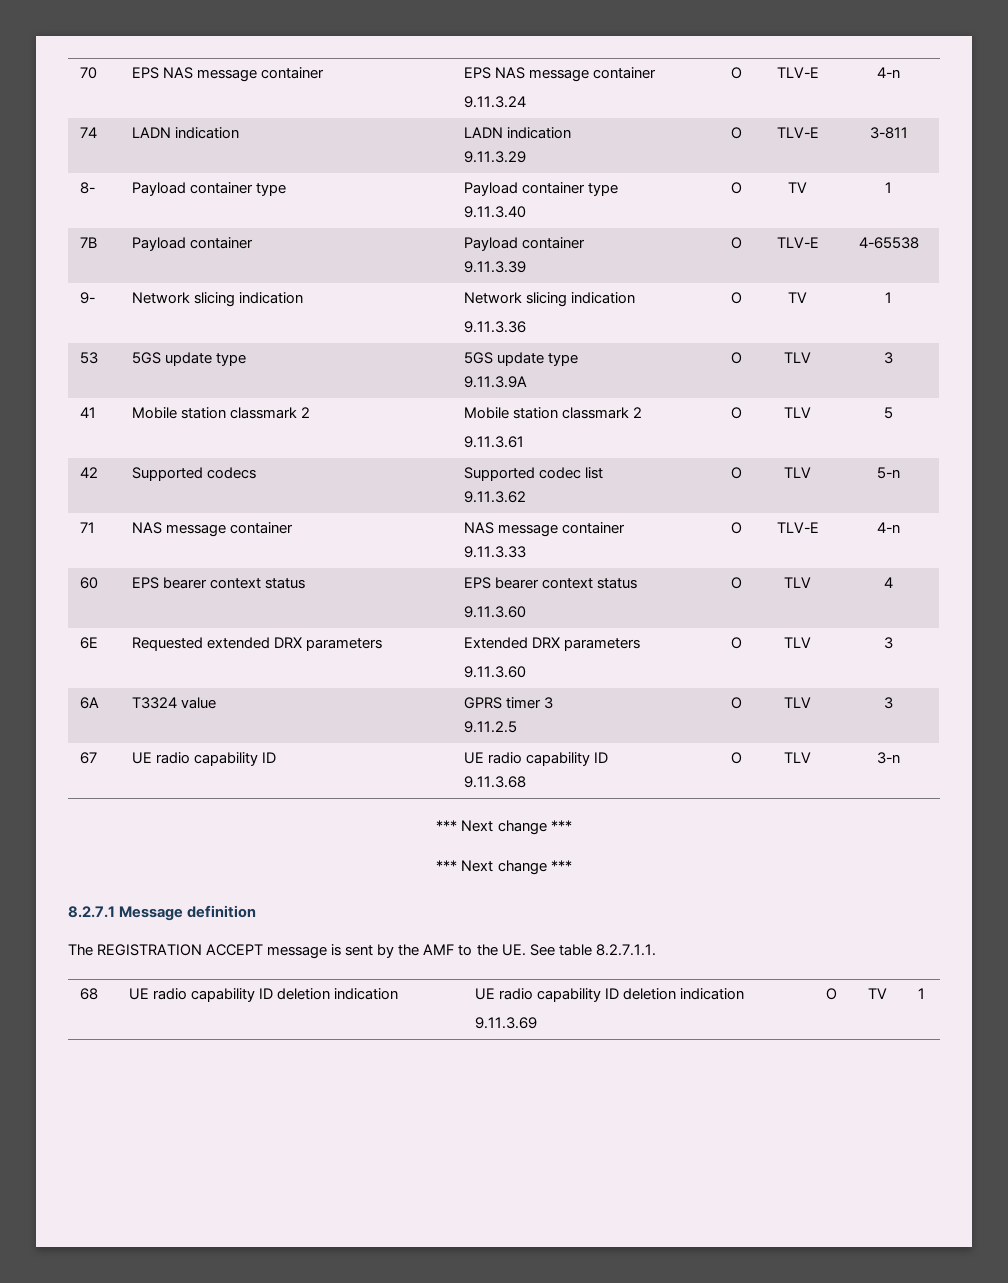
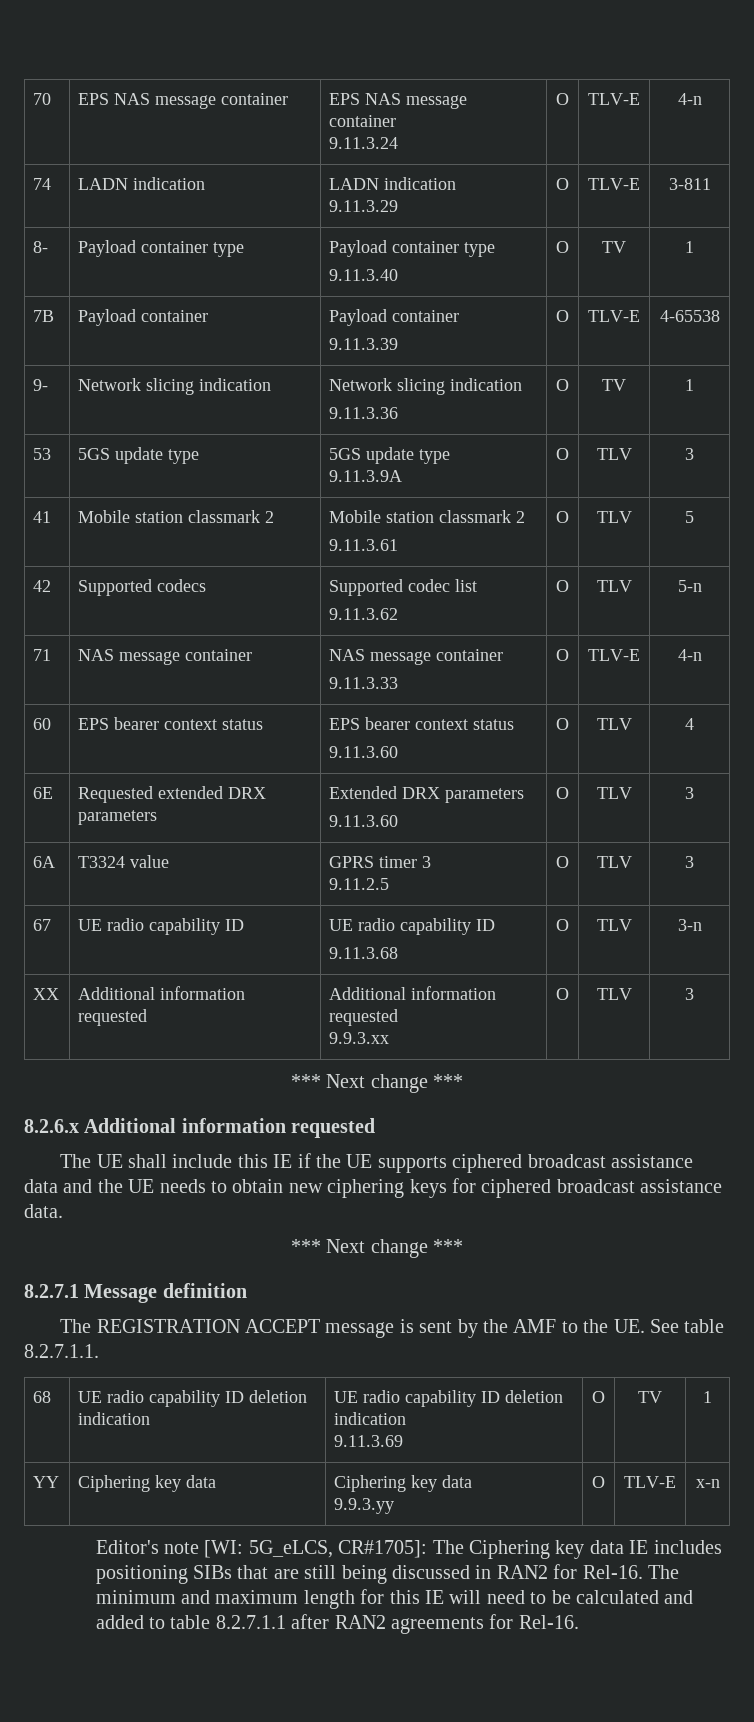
  67 | UE radio capability ID | UE radio capability ID
  9.11.3.68 | O | TLV | 3-n
+ XX | Additional information requested | Additional information requested
+ 9.9.3.xx | O | TLV | 3
  *** Next change ***
+ 8.2.6.x Additional information requested
+ The UE shall include this IE if the UE supports ciphered broadcast assistance data and the UE needs to obtain new ciphering keys for ciphered broadcast assistance data.
+ YY | Ciphering key data | Ciphering key data
+ 9.9.3.yy | O | TLV-E | x-n
+ Editor's note [WI: 5G_eLCS, CR#1705]: The Ciphering key data IE includes positioning SIBs that are still being discussed in RAN2 for Rel-16. The minimum and maximum length for this IE will need to be calculated and added to table 8.2.7.1.1 after RAN2 agreements for Rel-16.

